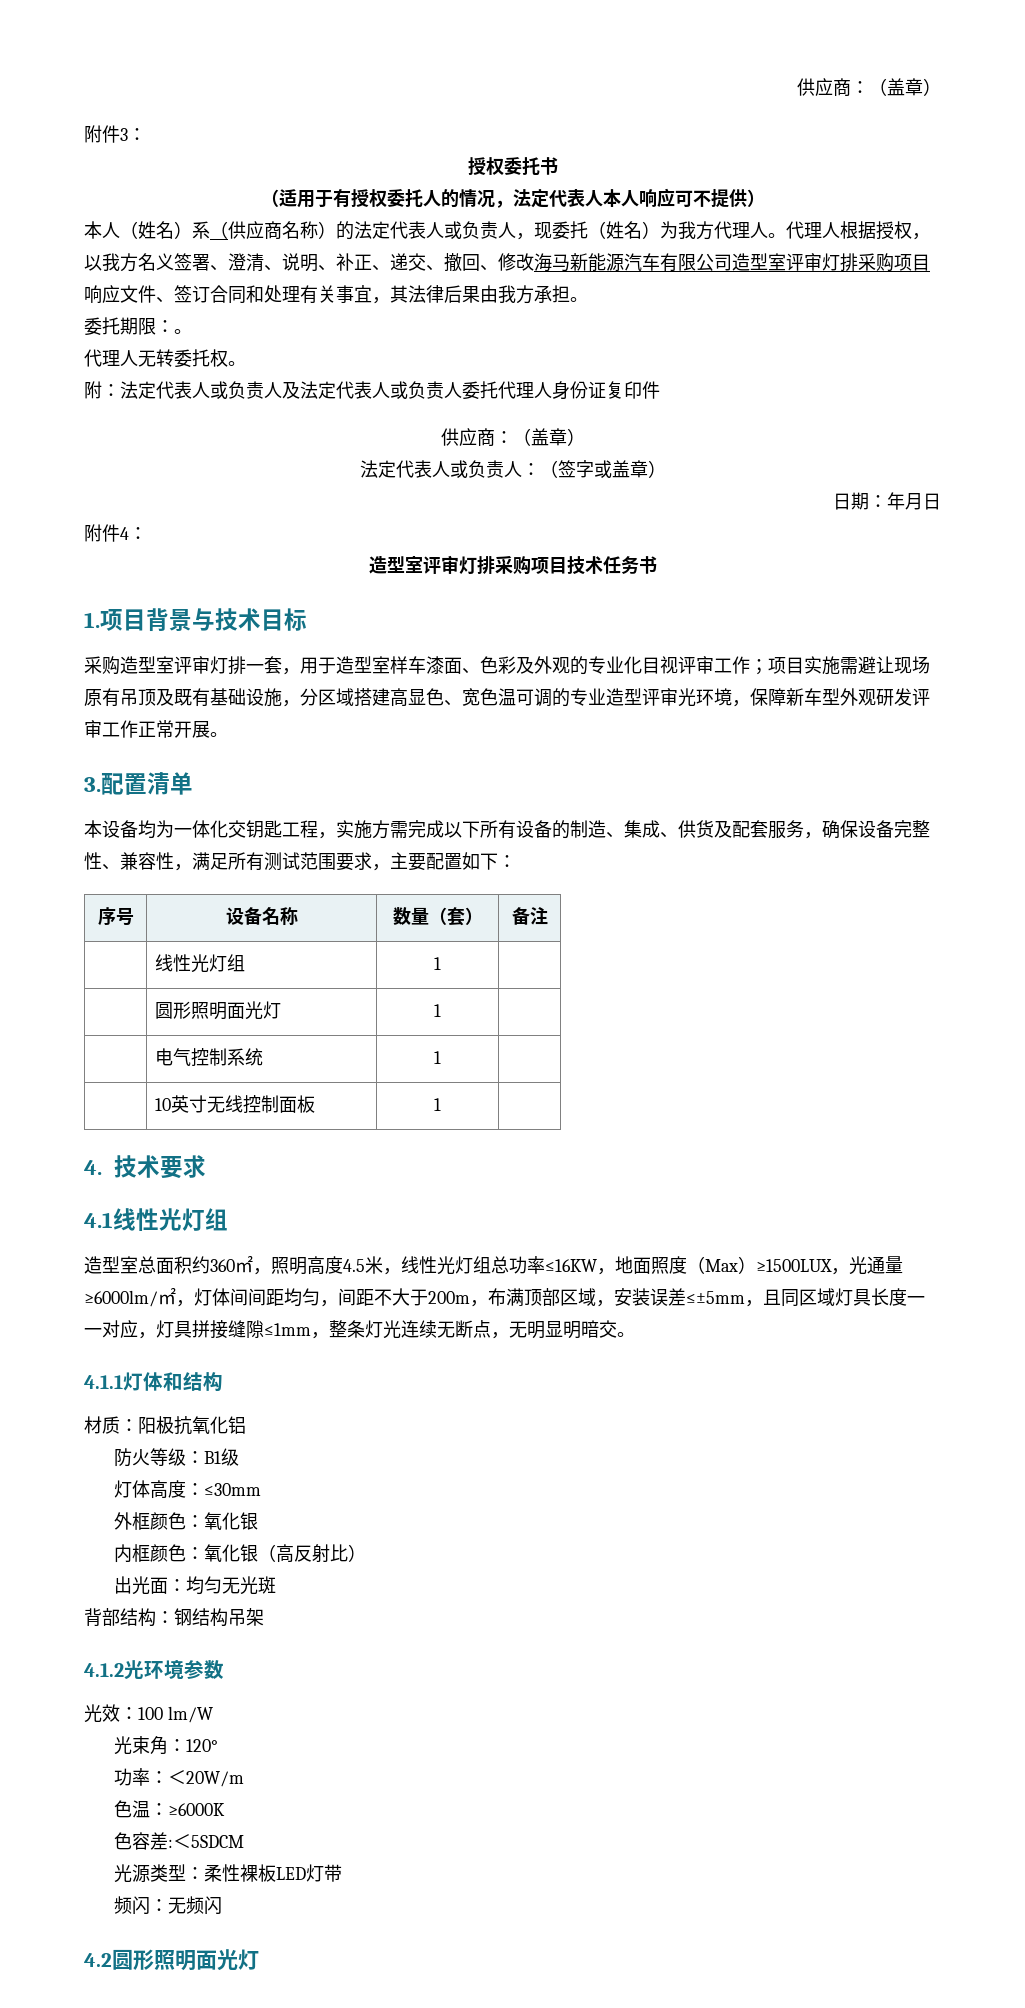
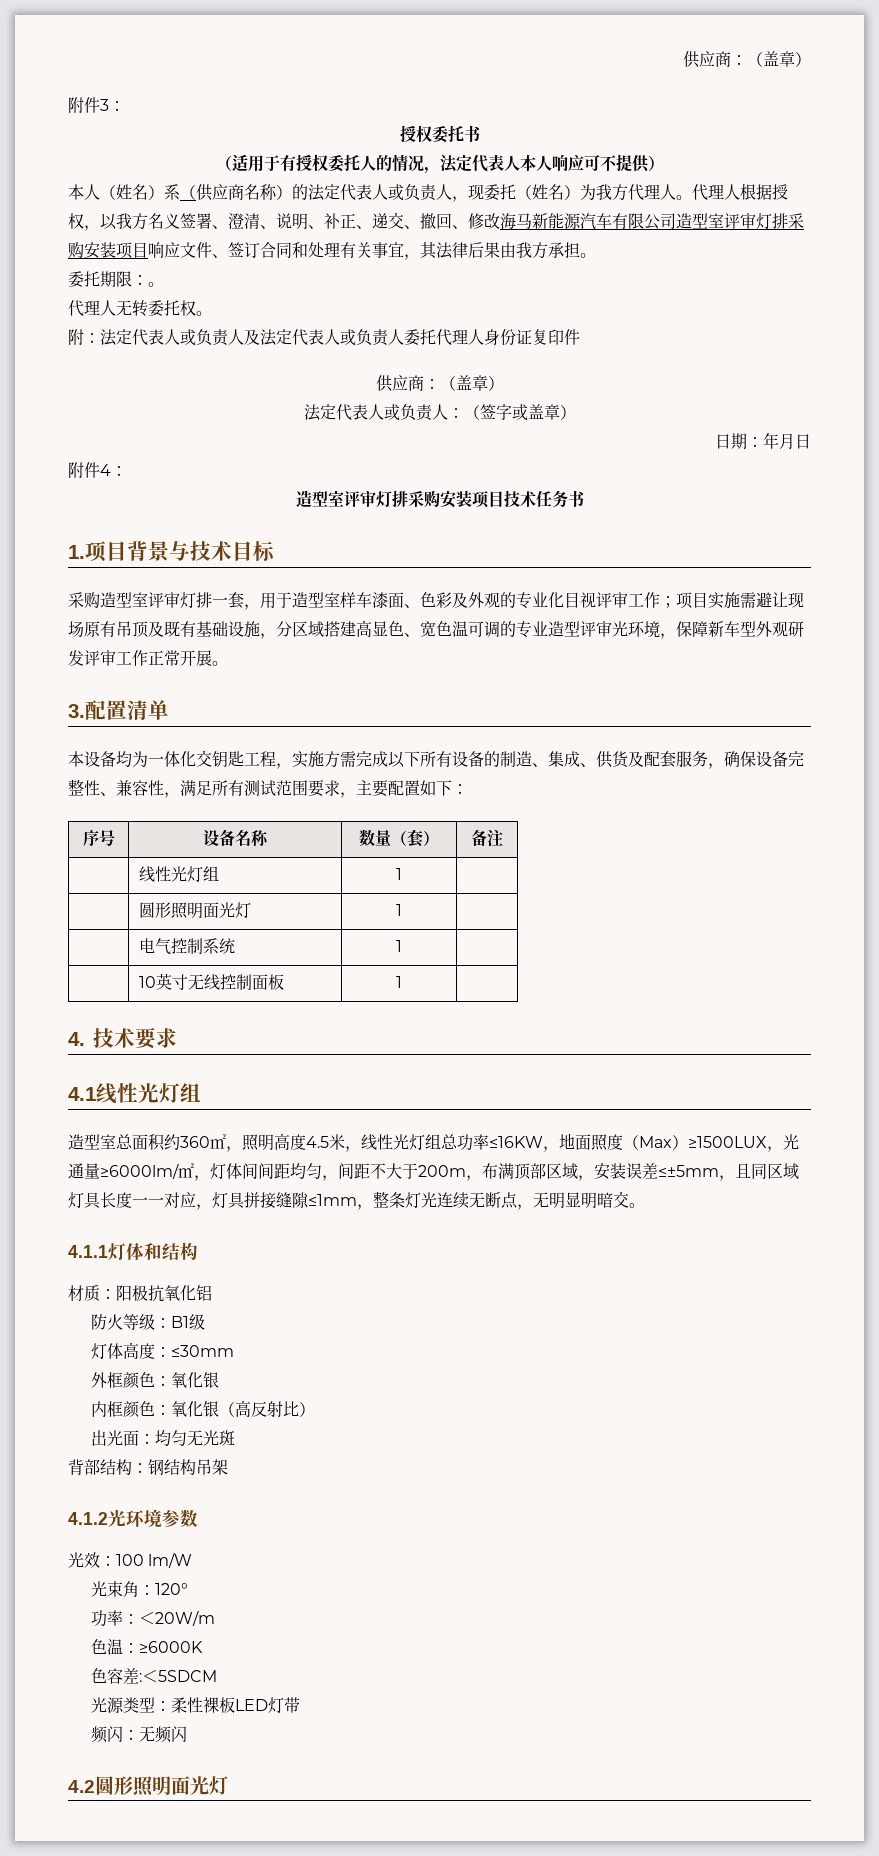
- 代理人根据授权，以我方名义签署、澄清、说明、补正、递交、撤回、修改海马新能源汽车有限公司造型室评审灯排采购项目响应文件、签订合同和处理有关事宜，其法律后果由我方承担。
+ 代理人根据授权，以我方名义签署、澄清、说明、补正、递交、撤回、修改海马新能源汽车有限公司造型室评审灯排采购安装项目响应文件、签订合同和处理有关事宜，其法律后果由我方承担。
- 造型室评审灯排采购项目技术任务书
+ 造型室评审灯排采购安装项目技术任务书

